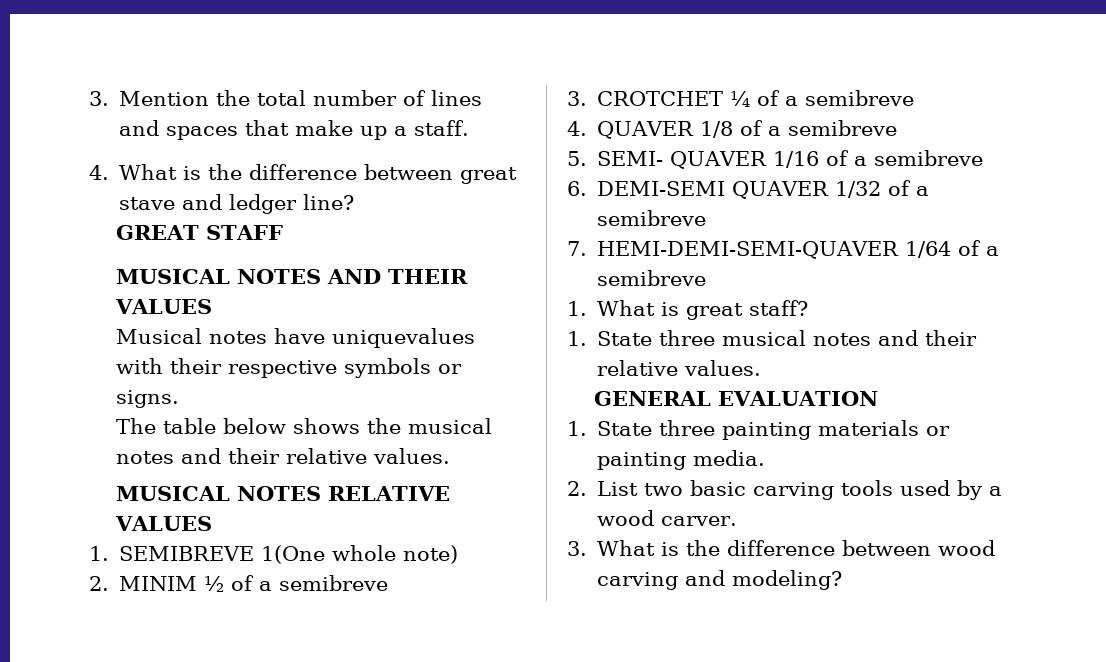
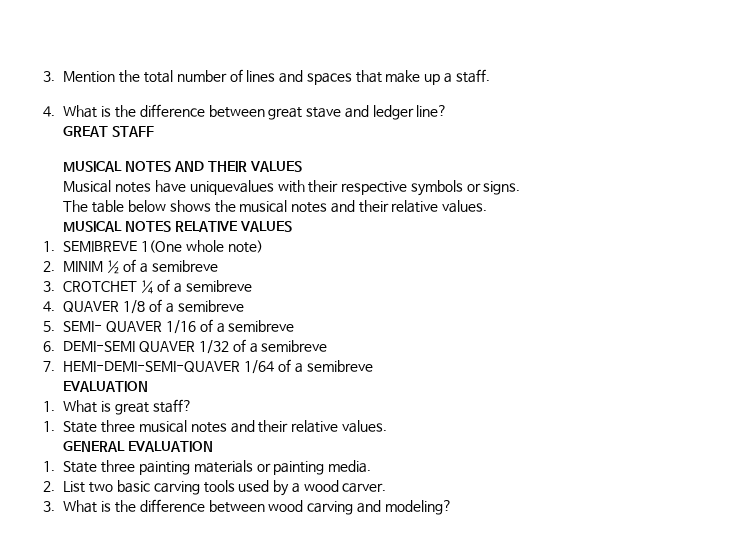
  7. HEMI-DEMI-SEMI-QUAVER 1/64 of a semibreve
+ EVALUATION

